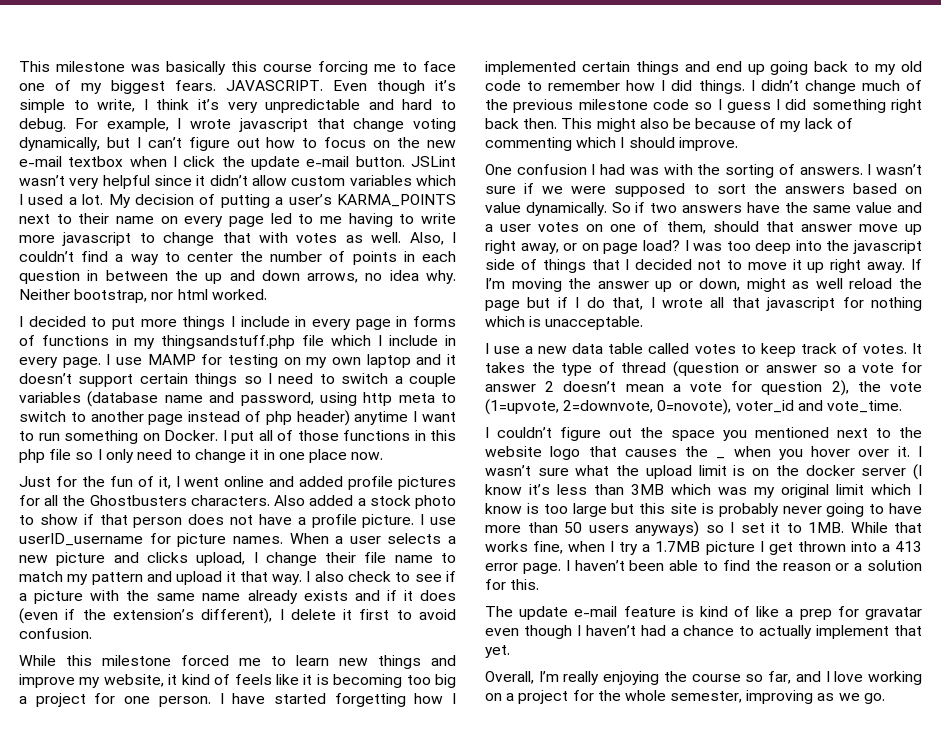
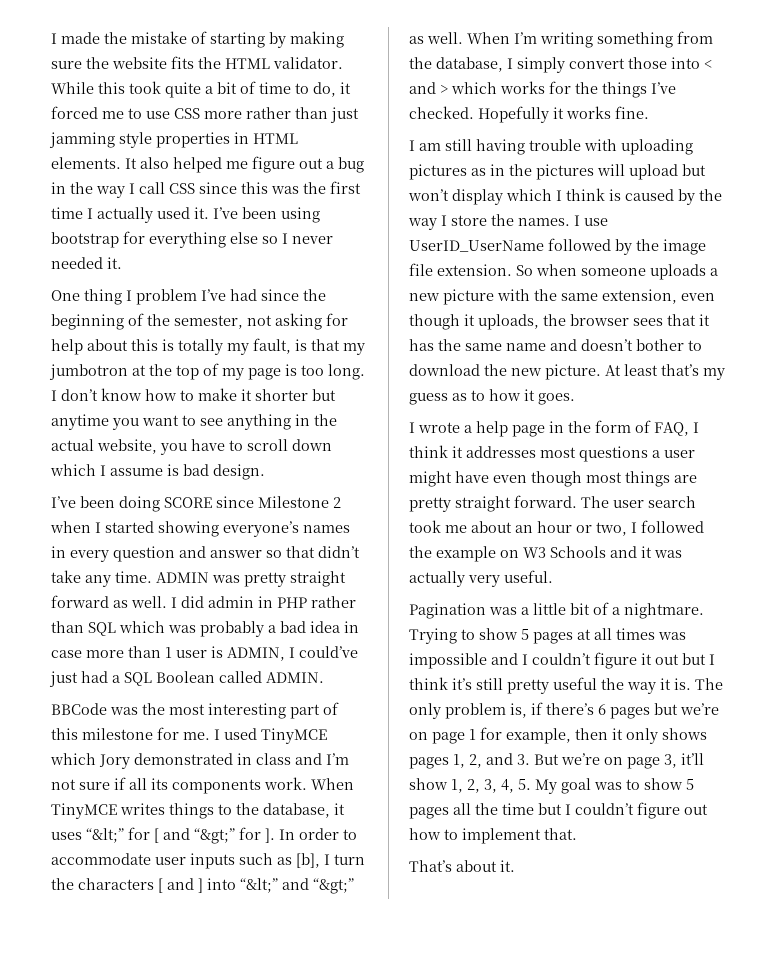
- This milestone was basically this course forcing me to face one of my biggest fears. JAVASCRIPT. Even though it’s simple to write, I think it’s very unpredictable and hard to debug. For example, I wrote javascript that change voting dynamically, but I can’t figure out how to focus on the new e-mail textbox when I click the update e-mail button. JSLint wasn’t very helpful since it didn’t allow custom variables which I used a lot. My decision of putting a user’s KARMA_POINTS next to their name on every page led to me having to write more javascript to change that with votes as well. Also, I couldn’t find a way to center the number of points in each question in between the up and down arrows, no idea why. Neither bootstrap, nor html worked.
- I decided to put more things I include in every page in forms of functions in my thingsandstuff.php file which I include in every page. I use MAMP for testing on my own laptop and it doesn’t support certain things so I need to switch a couple variables (database name and password, using http meta to switch to another page instead of php header) anytime I want to run something on Docker. I put all of those functions in this php file so I only need to change it in one place now.
- Just for the fun of it, I went online and added profile pictures for all the Ghostbusters characters. Also added a stock photo to show if that person does not have a profile picture. I use userID_username for picture names. When a user selects a new picture and clicks upload, I change their file name to match my pattern and upload it that way. I also check to see if a picture with the same name already exists and if it does (even if the extension’s different), I delete it first to avoid confusion.
- While this milestone forced me to learn new things and improve my website, it kind of feels like it is becoming too big a project for one person. I have started forgetting how I implemented certain things and end up going back to my old code to remember how I did things. I didn’t change much of the previous milestone code so I guess I did something right back then. This might also be because of my lack of commenting which I should improve.
- One confusion I had was with the sorting of answers. I wasn’t sure if we were supposed to sort the answers based on value dynamically. So if two answers have the same value and a user votes on one of them, should that answer move up right away, or on page load? I was too deep into the javascript side of things that I decided not to move it up right away. If I’m moving the answer up or down, might as well reload the page but if I do that, I wrote all that javascript for nothing which is unacceptable.
- I use a new data table called votes to keep track of votes. It takes the type of thread (question or answer so a vote for answer 2 doesn’t mean a vote for question 2), the vote (1=upvote, 2=downvote, 0=novote), voter_id and vote_time.
- I couldn’t figure out the space you mentioned next to the website logo that causes the _ when you hover over it. I wasn’t sure what the upload limit is on the docker server (I know it’s less than 3MB which was my original limit which I know is too large but this site is probably never going to have more than 50 users anyways) so I set it to 1MB. While that works fine, when I try a 1.7MB picture I get thrown into a 413 error page. I haven’t been able to find the reason or a solution for this.
- The update e-mail feature is kind of like a prep for gravatar even though I haven’t had a chance to actually implement that yet.
- Overall, I’m really enjoying the course so far, and I love working on a project for the whole semester, improving as we go.
+ I made the mistake of starting by making sure the website fits the HTML validator. While this took quite a bit of time to do, it forced me to use CSS more rather than just jamming style properties in HTML elements. It also helped me figure out a bug in the way I call CSS since this was the first time I actually used it. I’ve been using bootstrap for everything else so I never needed it.
+ One thing I problem I’ve had since the beginning of the semester, not asking for help about this is totally my fault, is that my jumbotron at the top of my page is too long. I don’t know how to make it shorter but anytime you want to see anything in the actual website, you have to scroll down which I assume is bad design.
+ I’ve been doing SCORE since Milestone 2 when I started showing everyone’s names in every question and answer so that didn’t take any time. ADMIN was pretty straight forward as well. I did admin in PHP rather than SQL which was probably a bad idea in case more than 1 user is ADMIN, I could’ve just had a SQL Boolean called ADMIN.
+ BBCode was the most interesting part of this milestone for me. I used TinyMCE which Jory demonstrated in class and I’m not sure if all its components work. When TinyMCE writes things to the database, it uses “&lt;” for [ and “&gt;” for ]. In order to accommodate user inputs such as [b], I turn the characters [ and ] into “&lt;” and “&gt;” as well. When I’m writing something from the database, I simply convert those into < and > which works for the things I’ve checked. Hopefully it works fine.
+ I am still having trouble with uploading pictures as in the pictures will upload but won’t display which I think is caused by the way I store the names. I use UserID_UserName followed by the image file extension. So when someone uploads a new picture with the same extension, even though it uploads, the browser sees that it has the same name and doesn’t bother to download the new picture. At least that’s my guess as to how it goes.
+ I wrote a help page in the form of FAQ, I think it addresses most questions a user might have even though most things are pretty straight forward. The user search took me about an hour or two, I followed the example on W3 Schools and it was actually very useful.
+ Pagination was a little bit of a nightmare. Trying to show 5 pages at all times was impossible and I couldn’t figure it out but I think it’s still pretty useful the way it is. The only problem is, if there’s 6 pages but we’re on page 1 for example, then it only shows pages 1, 2, and 3. But we’re on page 3, it’ll show 1, 2, 3, 4, 5. My goal was to show 5 pages all the time but I couldn’t figure out how to implement that.
+ That’s about it.

